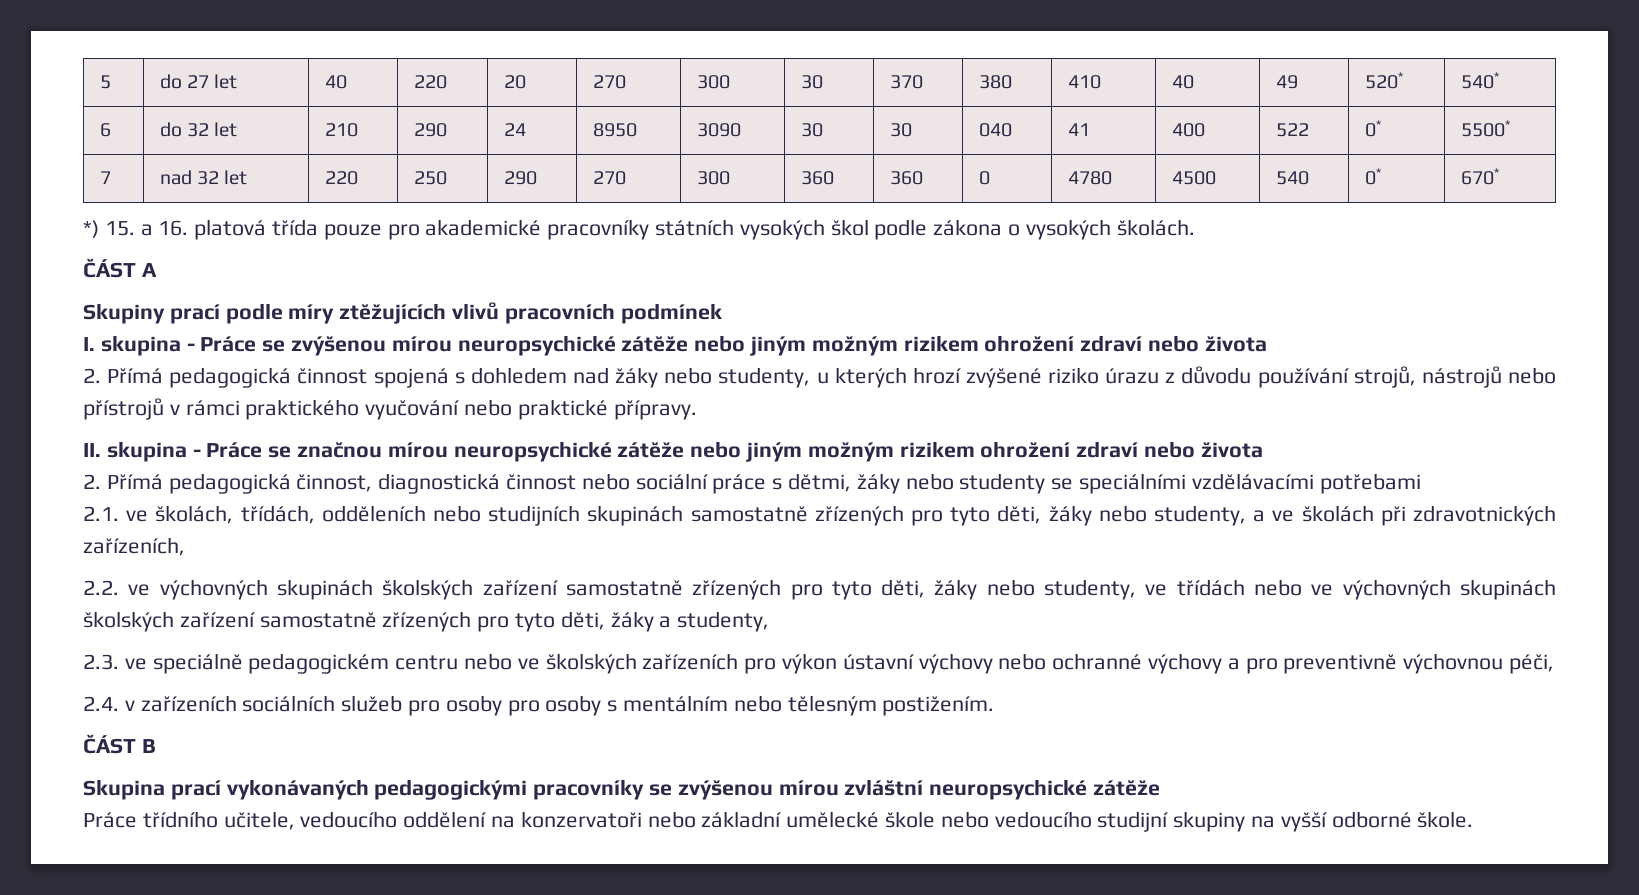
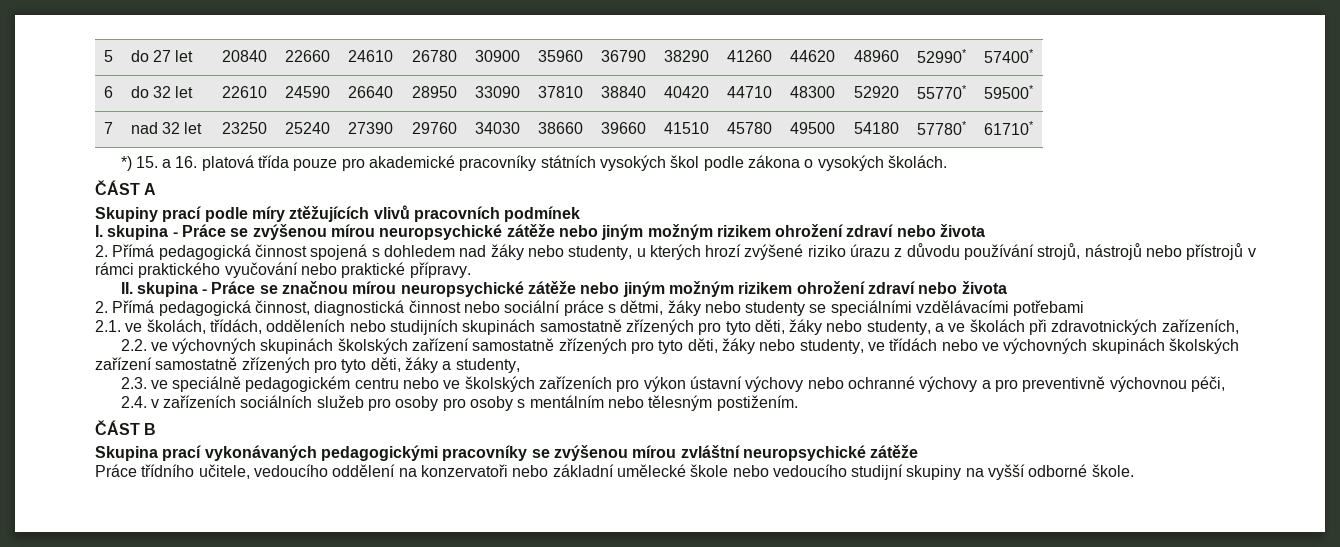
- 5 | do 27 let | 40 | 220 | 20 | 270 | 300 | 30 | 370 | 380 | 410 | 40 | 49 | 520* | 540*
- 6 | do 32 let | 210 | 290 | 24 | 8950 | 3090 | 30 | 30 | 040 | 41 | 400 | 522 | 0* | 5500*
- 7 | nad 32 let | 220 | 250 | 290 | 270 | 300 | 360 | 360 | 0 | 4780 | 4500 | 540 | 0* | 670*
+ 5 | do 27 let | 20840 | 22660 | 24610 | 26780 | 30900 | 35960 | 36790 | 38290 | 41260 | 44620 | 48960 | 52990* | 57400*
+ 6 | do 32 let | 22610 | 24590 | 26640 | 28950 | 33090 | 37810 | 38840 | 40420 | 44710 | 48300 | 52920 | 55770* | 59500*
+ 7 | nad 32 let | 23250 | 25240 | 27390 | 29760 | 34030 | 38660 | 39660 | 41510 | 45780 | 49500 | 54180 | 57780* | 61710*

